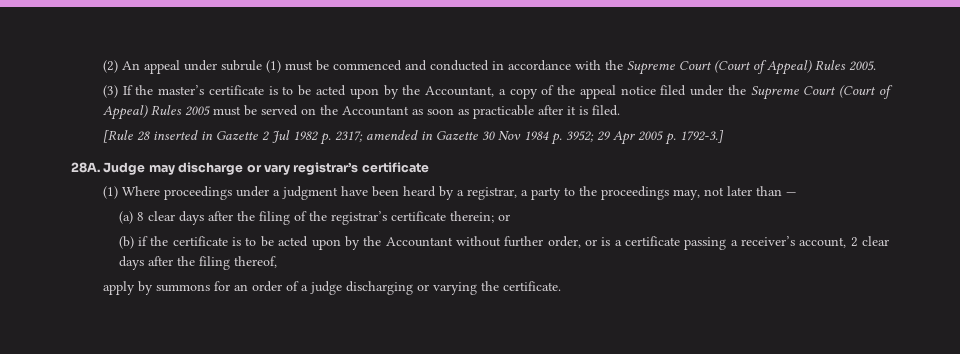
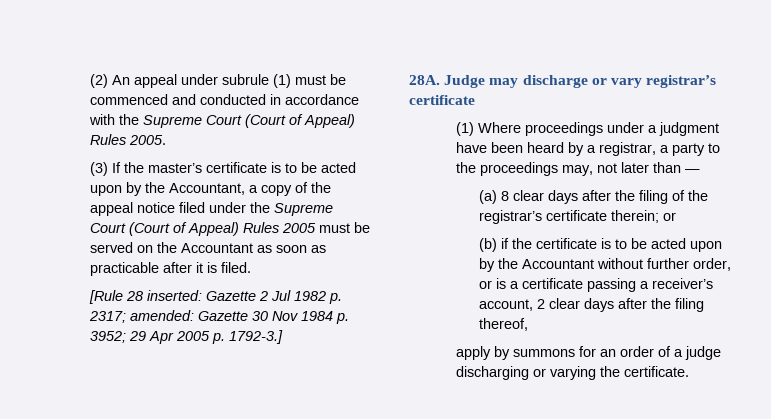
- [Rule 28 inserted in Gazette 2 Jul 1982 p. 2317; amended in Gazette 30 Nov 1984 p. 3952; 29 Apr 2005 p. 1792-3.]
+ [Rule 28 inserted: Gazette 2 Jul 1982 p. 2317; amended: Gazette 30 Nov 1984 p. 3952; 29 Apr 2005 p. 1792-3.]

